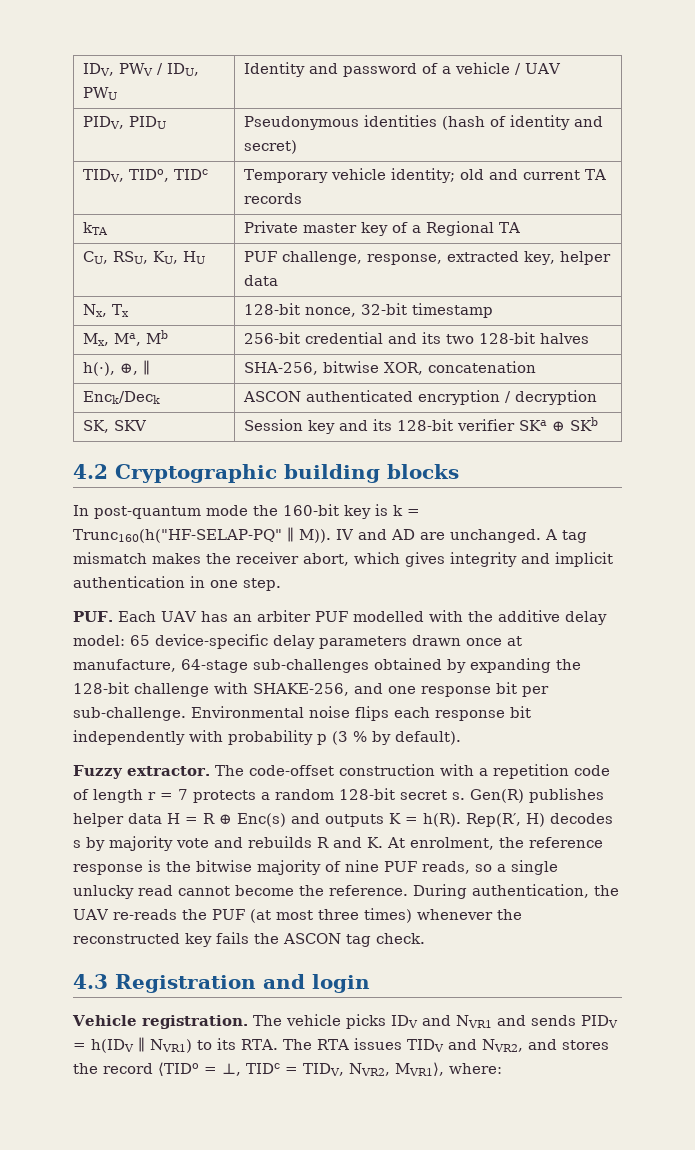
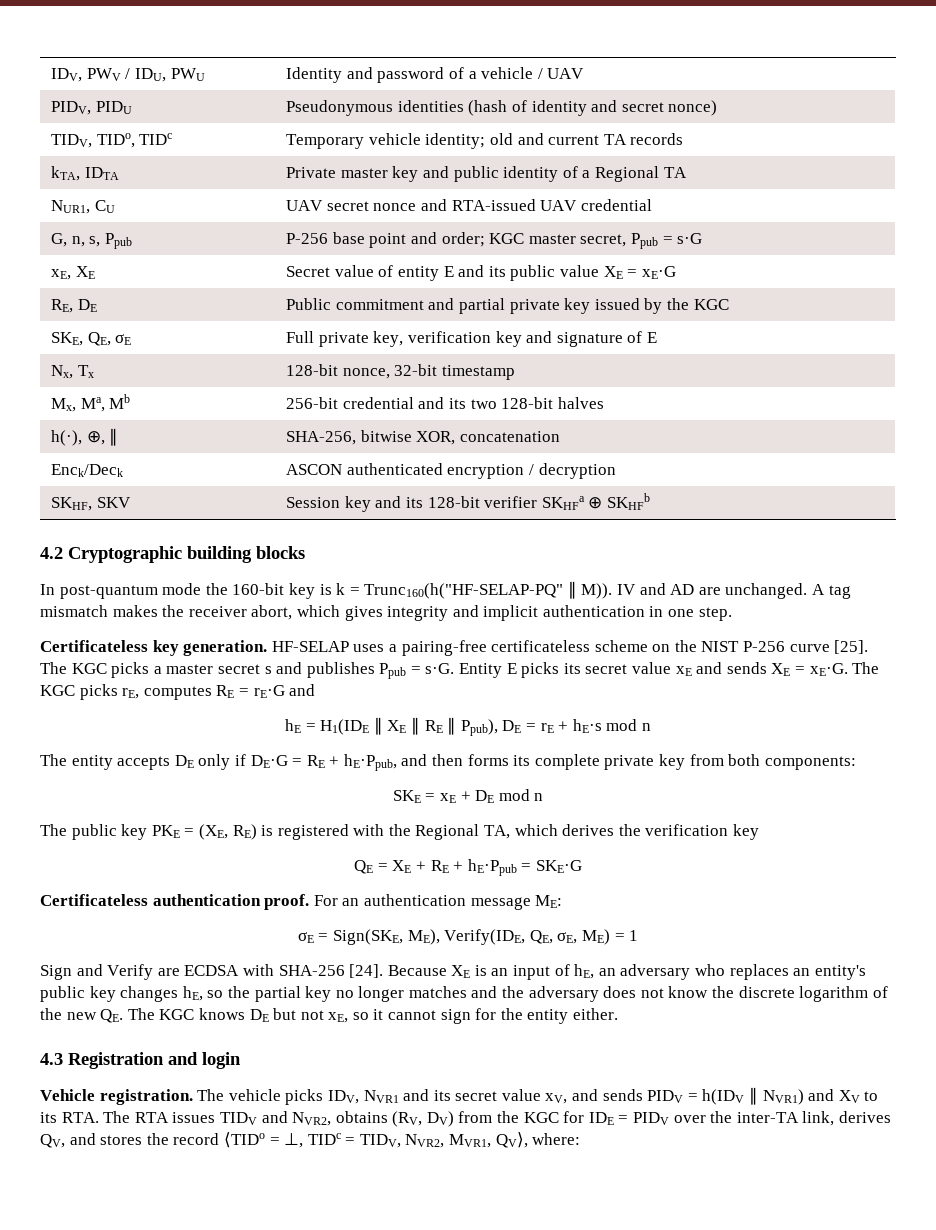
- PIDV, PIDU | Pseudonymous identities (hash of identity and secret)
+ PIDV, PIDU | Pseudonymous identities (hash of identity and secret nonce)
- kTA | Private master key of a Regional TA
+ kTA, IDTA | Private master key and public identity of a Regional TA
- CU, RSU, KU, HU | PUF challenge, response, extracted key, helper data
+ NUR1, CU | UAV secret nonce and RTA-issued UAV credential
+ G, n, s, Ppub | P-256 base point and order; KGC master secret, Ppub = s·G
+ xE, XE | Secret value of entity E and its public value XE = xE·G
+ RE, DE | Public commitment and partial private key issued by the KGC
+ SKE, QE, σE | Full private key, verification key and signature of E
- SK, SKV | Session key and its 128-bit verifier SKa ⊕ SKb
+ SKHF, SKV | Session key and its 128-bit verifier SKHFa ⊕ SKHFb
- PUF. Each UAV has an arbiter PUF modelled with the additive delay model: 65 device-specific delay parameters drawn once at manufacture, 64-stage sub-challenges obtained by expanding the 128-bit challenge with SHAKE-256, and one response bit per sub-challenge. Environmental noise flips each response bit independently with probability p (3 % by default).
- Fuzzy extractor. The code-offset construction with a repetition code of length r = 7 protects a random 128-bit secret s. Gen(R) publishes helper data H = R ⊕ Enc(s) and outputs K = h(R). Rep(R′, H) decodes s by majority vote and rebuilds R and K. At enrolment, the reference response is the bitwise majority of nine PUF reads, so a single unlucky read cannot become the reference. During authentication, the UAV re-reads the PUF (at most three times) whenever the reconstructed key fails the ASCON tag check.
+ Certificateless key generation. HF-SELAP uses a pairing-free certificateless scheme on the NIST P-256 curve [25]. The KGC picks a master secret s and publishes Ppub = s·G. Entity E picks its secret value xE and sends XE = xE·G. The KGC picks rE, computes RE = rE·G and
+ hE = H1(IDE ∥ XE ∥ RE ∥ Ppub), DE = rE + hE·s mod n
+ The entity accepts DE only if DE·G = RE + hE·Ppub, and then forms its complete private key from both components:
+ SKE = xE + DE mod n
+ The public key PKE = (XE, RE) is registered with the Regional TA, which derives the verification key
+ QE = XE + RE + hE·Ppub = SKE·G
+ Certificateless authentication proof. For an authentication message ME:
+ σE = Sign(SKE, ME), Verify(IDE, QE, σE, ME) = 1
+ Sign and Verify are ECDSA with SHA-256 [24]. Because XE is an input of hE, an adversary who replaces an entity's public key changes hE, so the partial key no longer matches and the adversary does not know the discrete logarithm of the new QE. The KGC knows DE but not xE, so it cannot sign for the entity either.
- The vehicle picks IDV and NVR1 and sends PIDV = h(IDV ∥ NVR1) to its RTA. The RTA issues TIDV and NVR2, and stores the record ⟨TIDo = ⊥, TIDc = TIDV, NVR2, MVR1⟩, where:
+ The vehicle picks IDV, NVR1 and its secret value xV, and sends PIDV = h(IDV ∥ NVR1) and XV to its RTA. The RTA issues TIDV and NVR2, obtains (RV, DV) from the KGC for IDE = PIDV over the inter-TA link, derives QV, and stores the record ⟨TIDo = ⊥, TIDc = TIDV, NVR2, MVR1, QV⟩, where:

